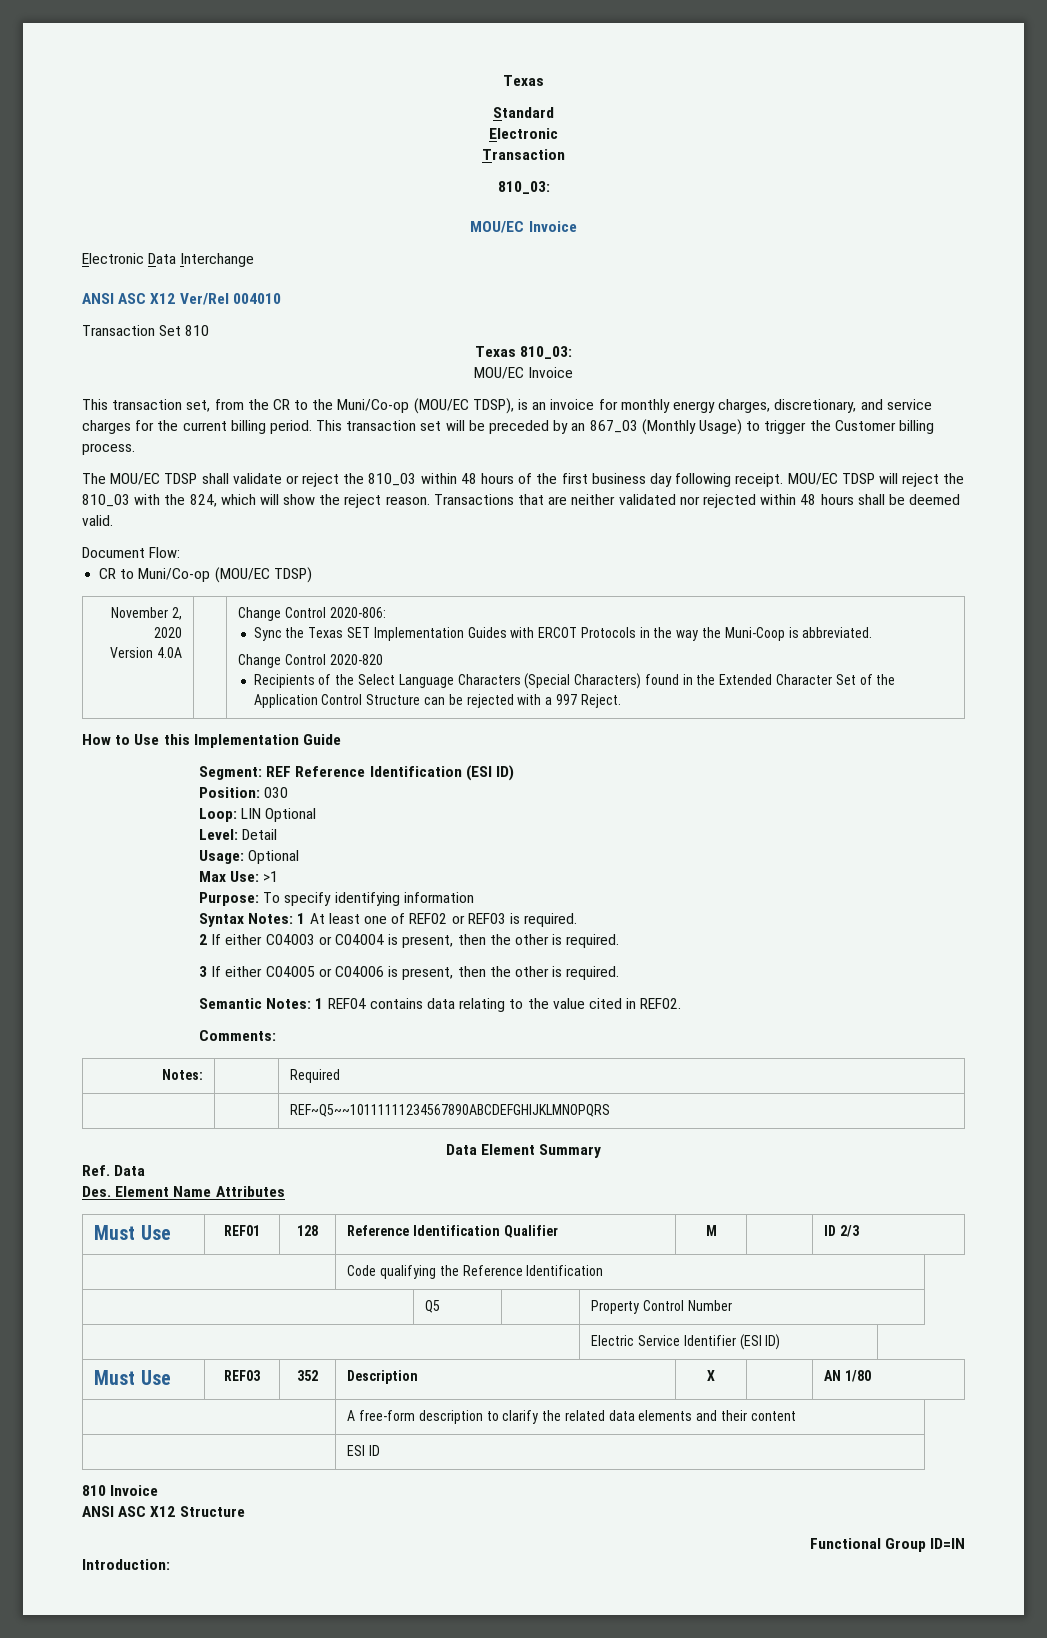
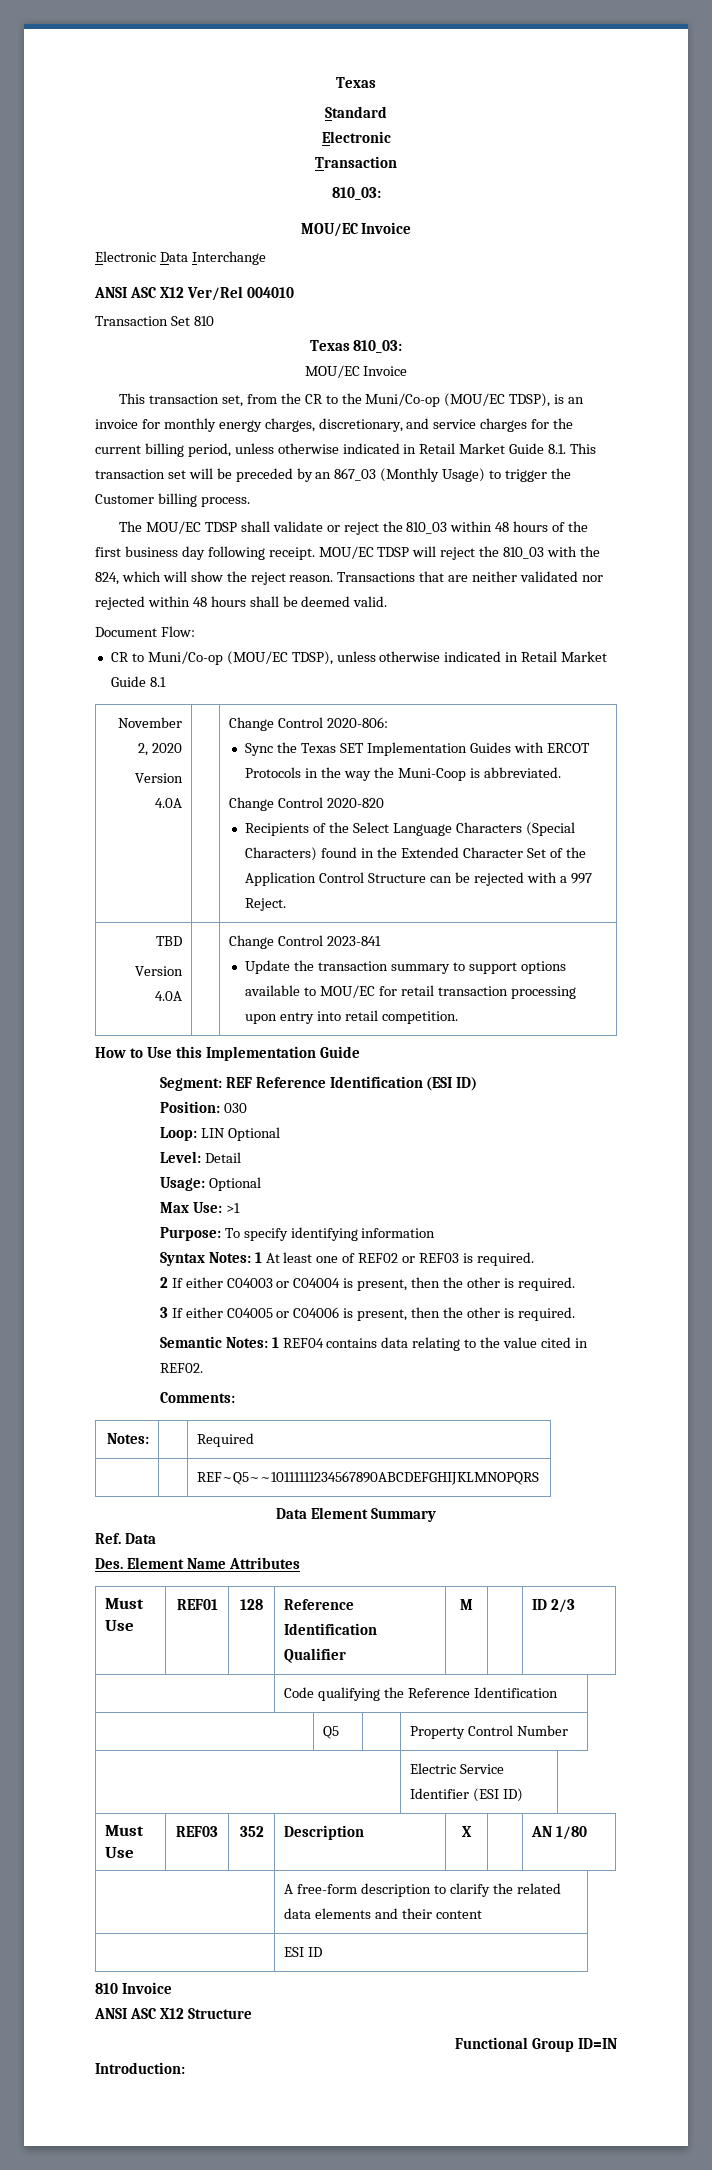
- This transaction set, from the CR to the Muni/Co-op (MOU/EC TDSP), is an invoice for monthly energy charges, discretionary, and service charges for the current billing period. This transaction set will be preceded by an 867_03 (Monthly Usage) to trigger the Customer billing process.
+ This transaction set, from the CR to the Muni/Co-op (MOU/EC TDSP), is an invoice for monthly energy charges, discretionary, and service charges for the current billing period, unless otherwise indicated in Retail Market Guide 8.1. This transaction set will be preceded by an 867_03 (Monthly Usage) to trigger the Customer billing process.
- CR to Muni/Co-op (MOU/EC TDSP)
+ CR to Muni/Co-op (MOU/EC TDSP), unless otherwise indicated in Retail Market Guide 8.1
+ TBD
+ Version 4.0A | | Change Control 2023-841
+ Update the transaction summary to support options available to MOU/EC for retail transaction processing upon entry into retail competition.

